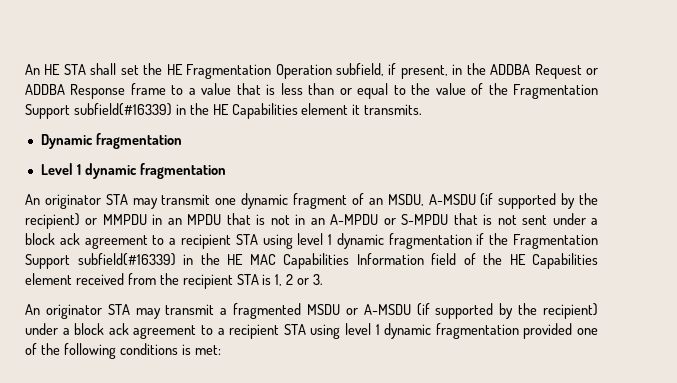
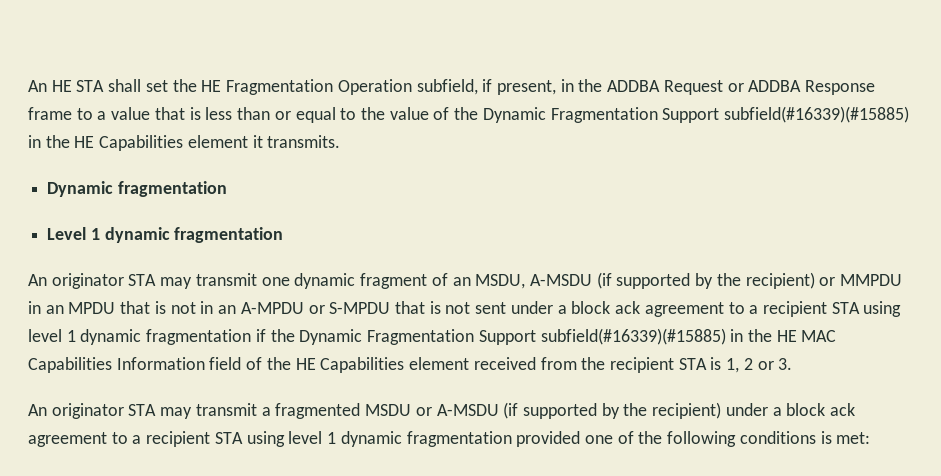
- An HE STA shall set the HE Fragmentation Operation subfield, if present, in the ADDBA Request or ADDBA Response frame to a value that is less than or equal to the value of the Fragmentation Support subfield(#16339) in the HE Capabilities element it transmits.
+ An HE STA shall set the HE Fragmentation Operation subfield, if present, in the ADDBA Request or ADDBA Response frame to a value that is less than or equal to the value of the Dynamic Fragmentation Support subfield(#16339)(#15885) in the HE Capabilities element it transmits.
- An originator STA may transmit one dynamic fragment of an MSDU, A-MSDU (if supported by the recipient) or MMPDU in an MPDU that is not in an A-MPDU or S-MPDU that is not sent under a block ack agreement to a recipient STA using level 1 dynamic fragmentation if the Fragmentation Support subfield(#16339) in the HE MAC Capabilities Information field of the HE Capabilities element received from the recipient STA is 1, 2 or 3.
+ An originator STA may transmit one dynamic fragment of an MSDU, A-MSDU (if supported by the recipient) or MMPDU in an MPDU that is not in an A-MPDU or S-MPDU that is not sent under a block ack agreement to a recipient STA using level 1 dynamic fragmentation if the Dynamic Fragmentation Support subfield(#16339)(#15885) in the HE MAC Capabilities Information field of the HE Capabilities element received from the recipient STA is 1, 2 or 3.

